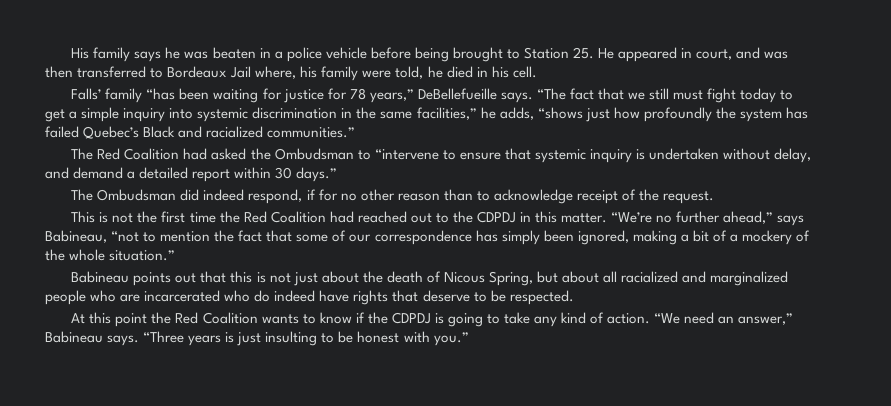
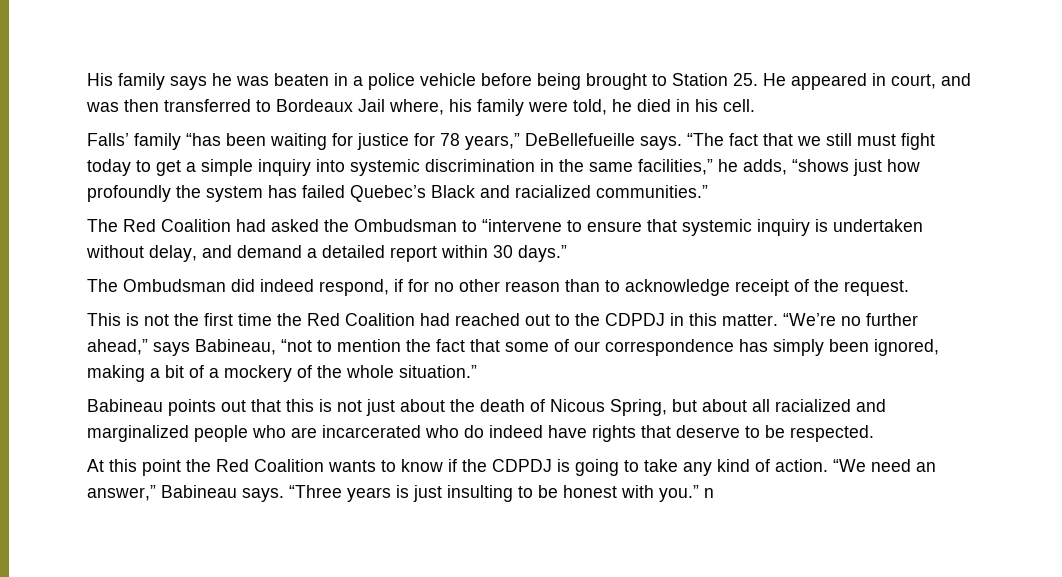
- “Three years is just insulting to be honest with you.”
+ “Three years is just insulting to be honest with you.” n

